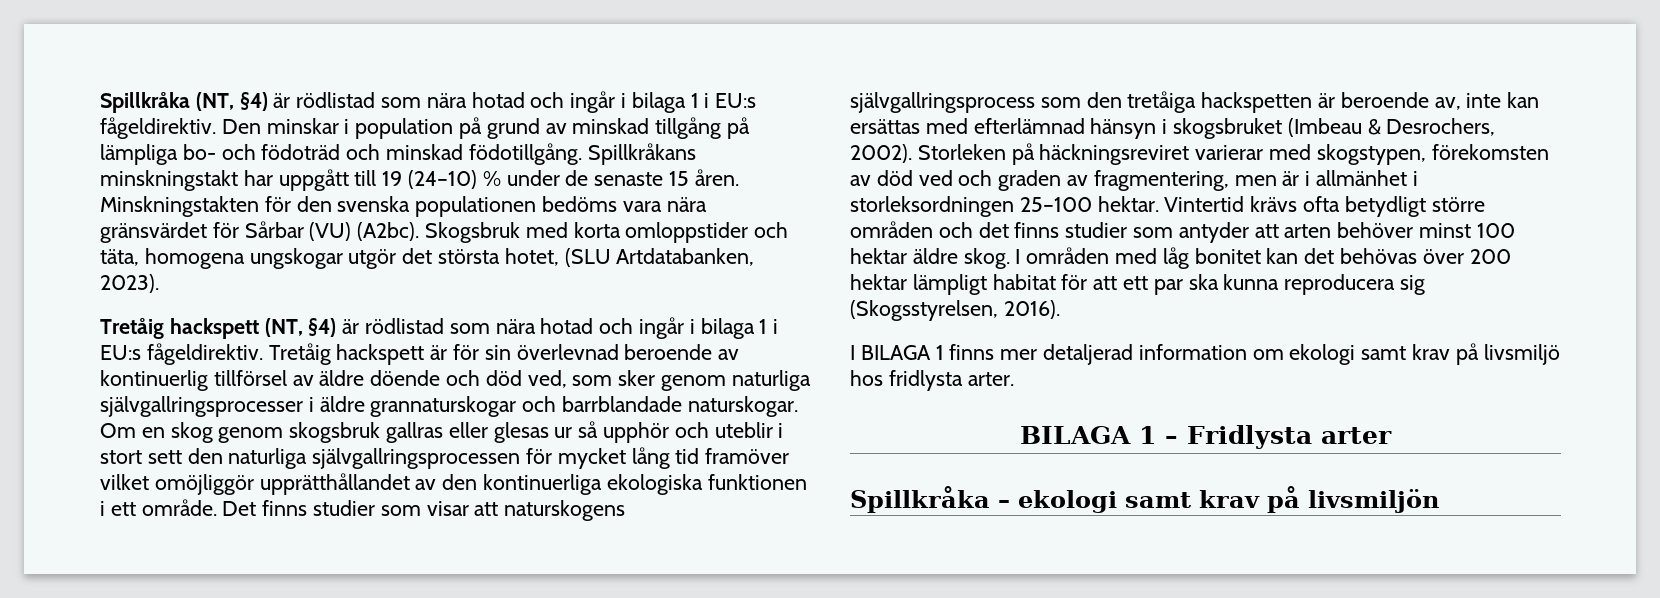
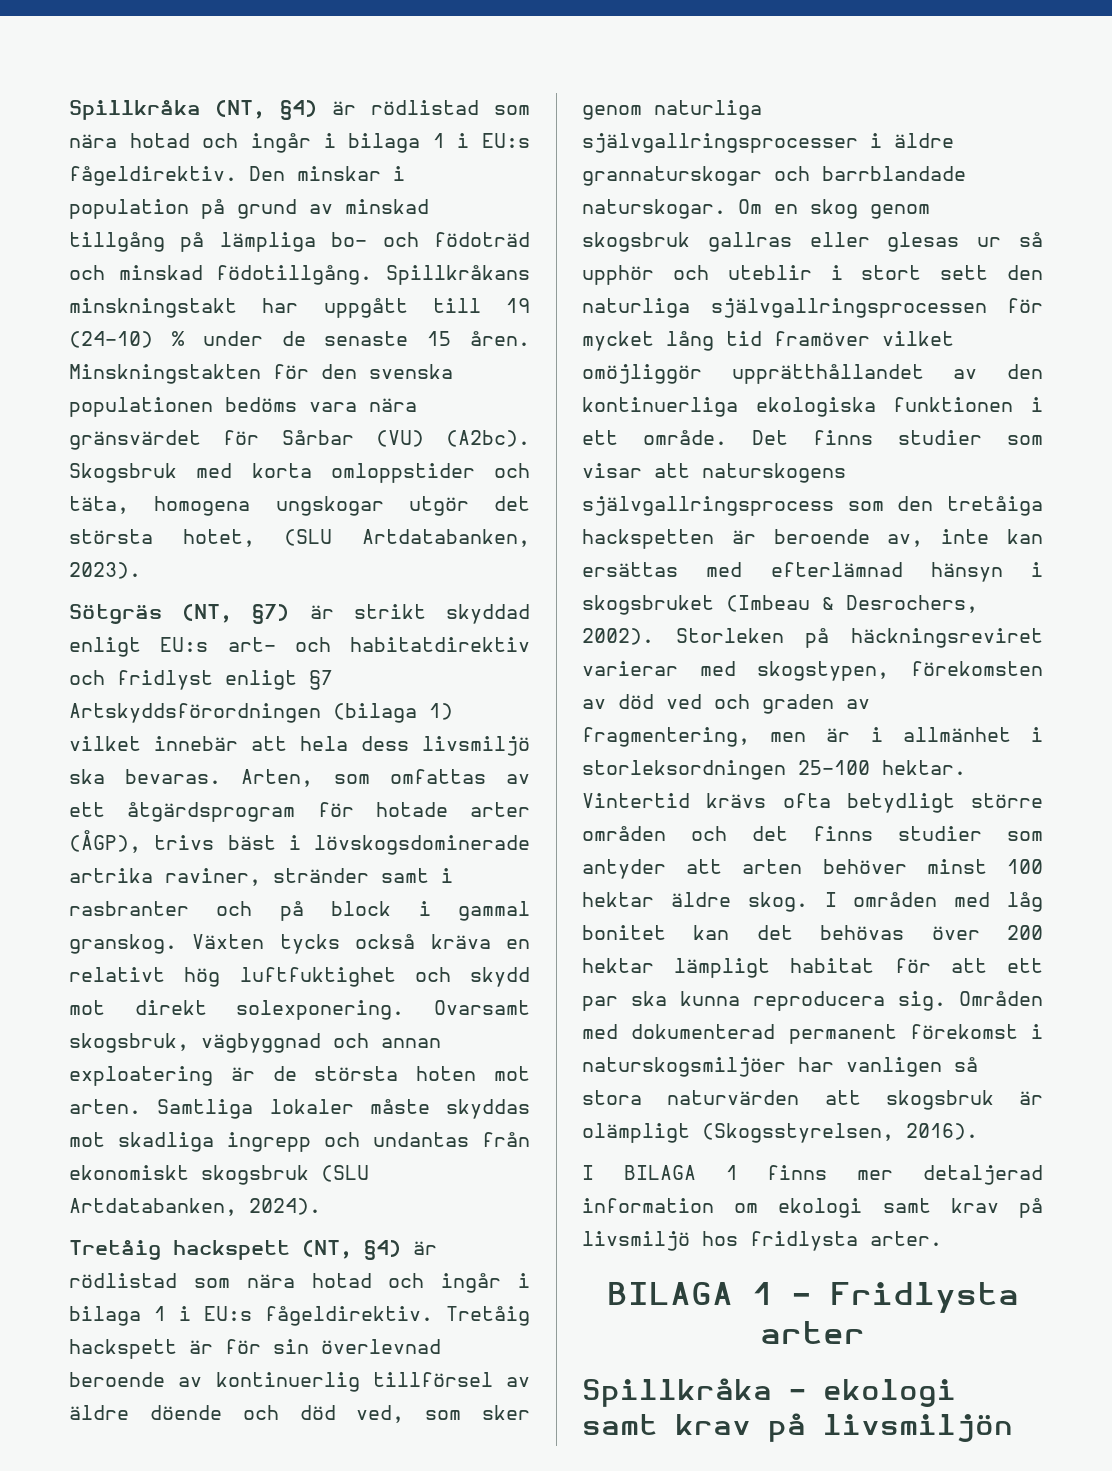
+ Sötgräs (NT, §7) är strikt skyddad enligt EU:s art- och habitatdirektiv och fridlyst enligt §7 Artskyddsförordningen (bilaga 1) vilket innebär att hela dess livsmiljö ska bevaras. Arten, som omfattas av ett åtgärdsprogram för hotade arter (ÅGP), trivs bäst i lövskogsdominerade artrika raviner, stränder samt i rasbranter och på block i gammal granskog. Växten tycks också kräva en relativt hög luftfuktighet och skydd mot direkt solexponering. Ovarsamt skogsbruk, vägbyggnad och annan exploatering är de största hoten mot arten. Samtliga lokaler måste skyddas mot skadliga ingrepp och undantas från ekonomiskt skogsbruk (SLU Artdatabanken, 2024).
- I områden med låg bonitet kan det behövas över 200 hektar lämpligt habitat för att ett par ska kunna reproducera sig (Skogsstyrelsen, 2016).
+ I områden med låg bonitet kan det behövas över 200 hektar lämpligt habitat för att ett par ska kunna reproducera sig. Områden med dokumenterad permanent förekomst i naturskogsmiljöer har vanligen så stora naturvärden att skogsbruk är olämpligt (Skogsstyrelsen, 2016).

